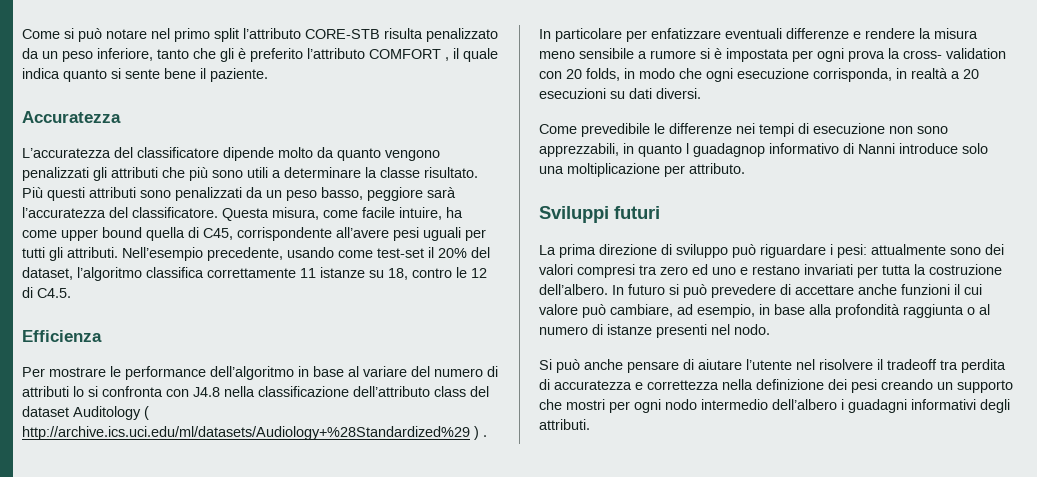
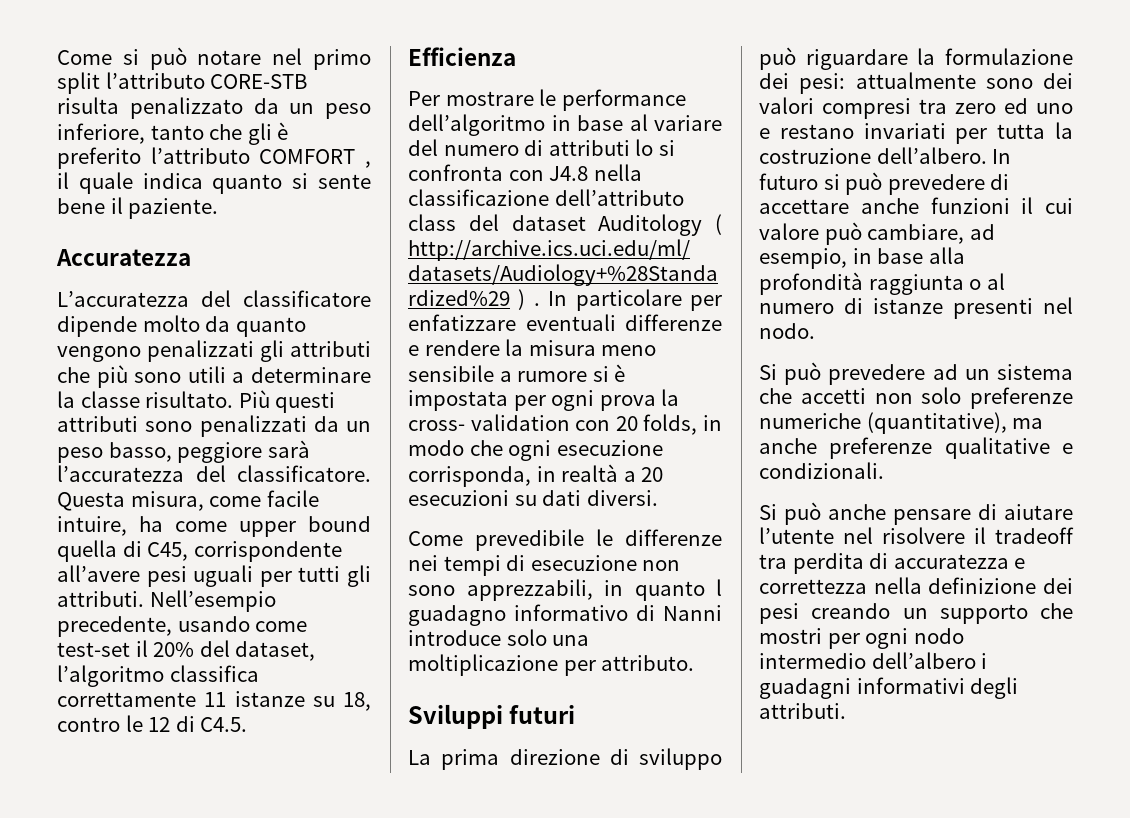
- Come prevedibile le differenze nei tempi di esecuzione non sono apprezzabili, in quanto l guadagnop informativo di Nanni introduce solo una moltiplicazione per attributo.
+ Come prevedibile le differenze nei tempi di esecuzione non sono apprezzabili, in quanto l guadagno informativo di Nanni introduce solo una moltiplicazione per attributo.
- La prima direzione di sviluppo può riguardare i pesi: attualmente sono dei valori compresi tra zero ed uno e restano invariati per tutta la costruzione dell’albero.
+ La prima direzione di sviluppo può riguardare la formulazione dei pesi: attualmente sono dei valori compresi tra zero ed uno e restano invariati per tutta la costruzione dell’albero.
+ Si può prevedere ad un sistema che accetti non solo preferenze numeriche (quantitative), ma anche preferenze qualitative e condizionali.

